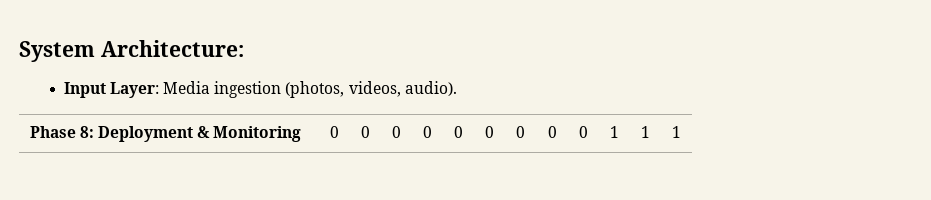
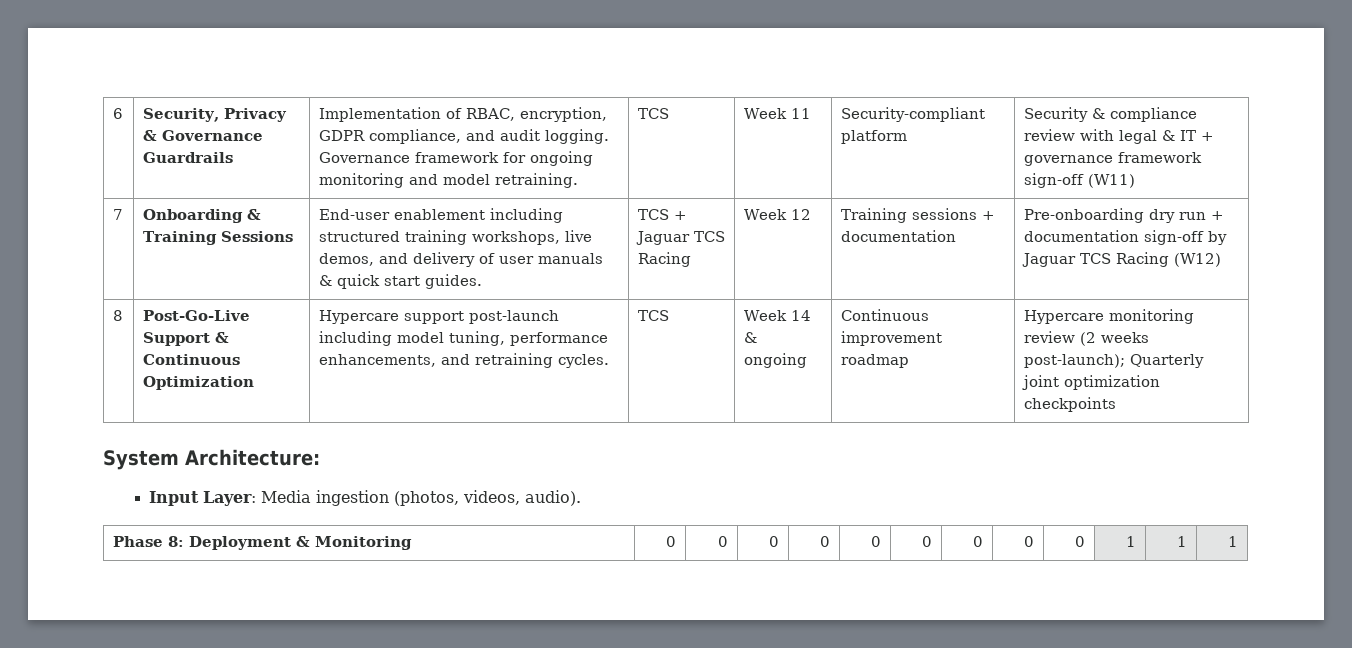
+ 6 | Security, Privacy & Governance Guardrails | Implementation of RBAC, encryption, GDPR compliance, and audit logging. Governance framework for ongoing monitoring and model retraining. | TCS | Week 11 | Security-compliant platform | Security & compliance review with legal & IT + governance framework sign-off (W11)
+ 7 | Onboarding & Training Sessions | End-user enablement including structured training workshops, live demos, and delivery of user manuals & quick start guides. | TCS + Jaguar TCS Racing | Week 12 | Training sessions + documentation | Pre-onboarding dry run + documentation sign-off by Jaguar TCS Racing (W12)
+ 8 | Post-Go-Live Support & Continuous Optimization | Hypercare support post-launch including model tuning, performance enhancements, and retraining cycles. | TCS | Week 14 & ongoing | Continuous improvement roadmap | Hypercare monitoring review (2 weeks post-launch); Quarterly joint optimization checkpoints

